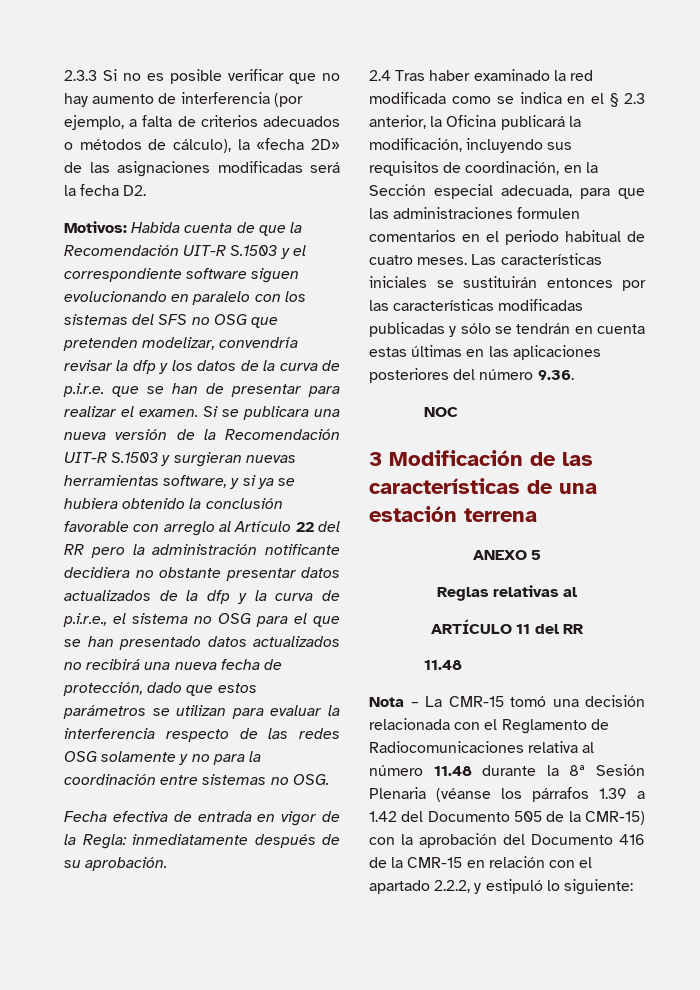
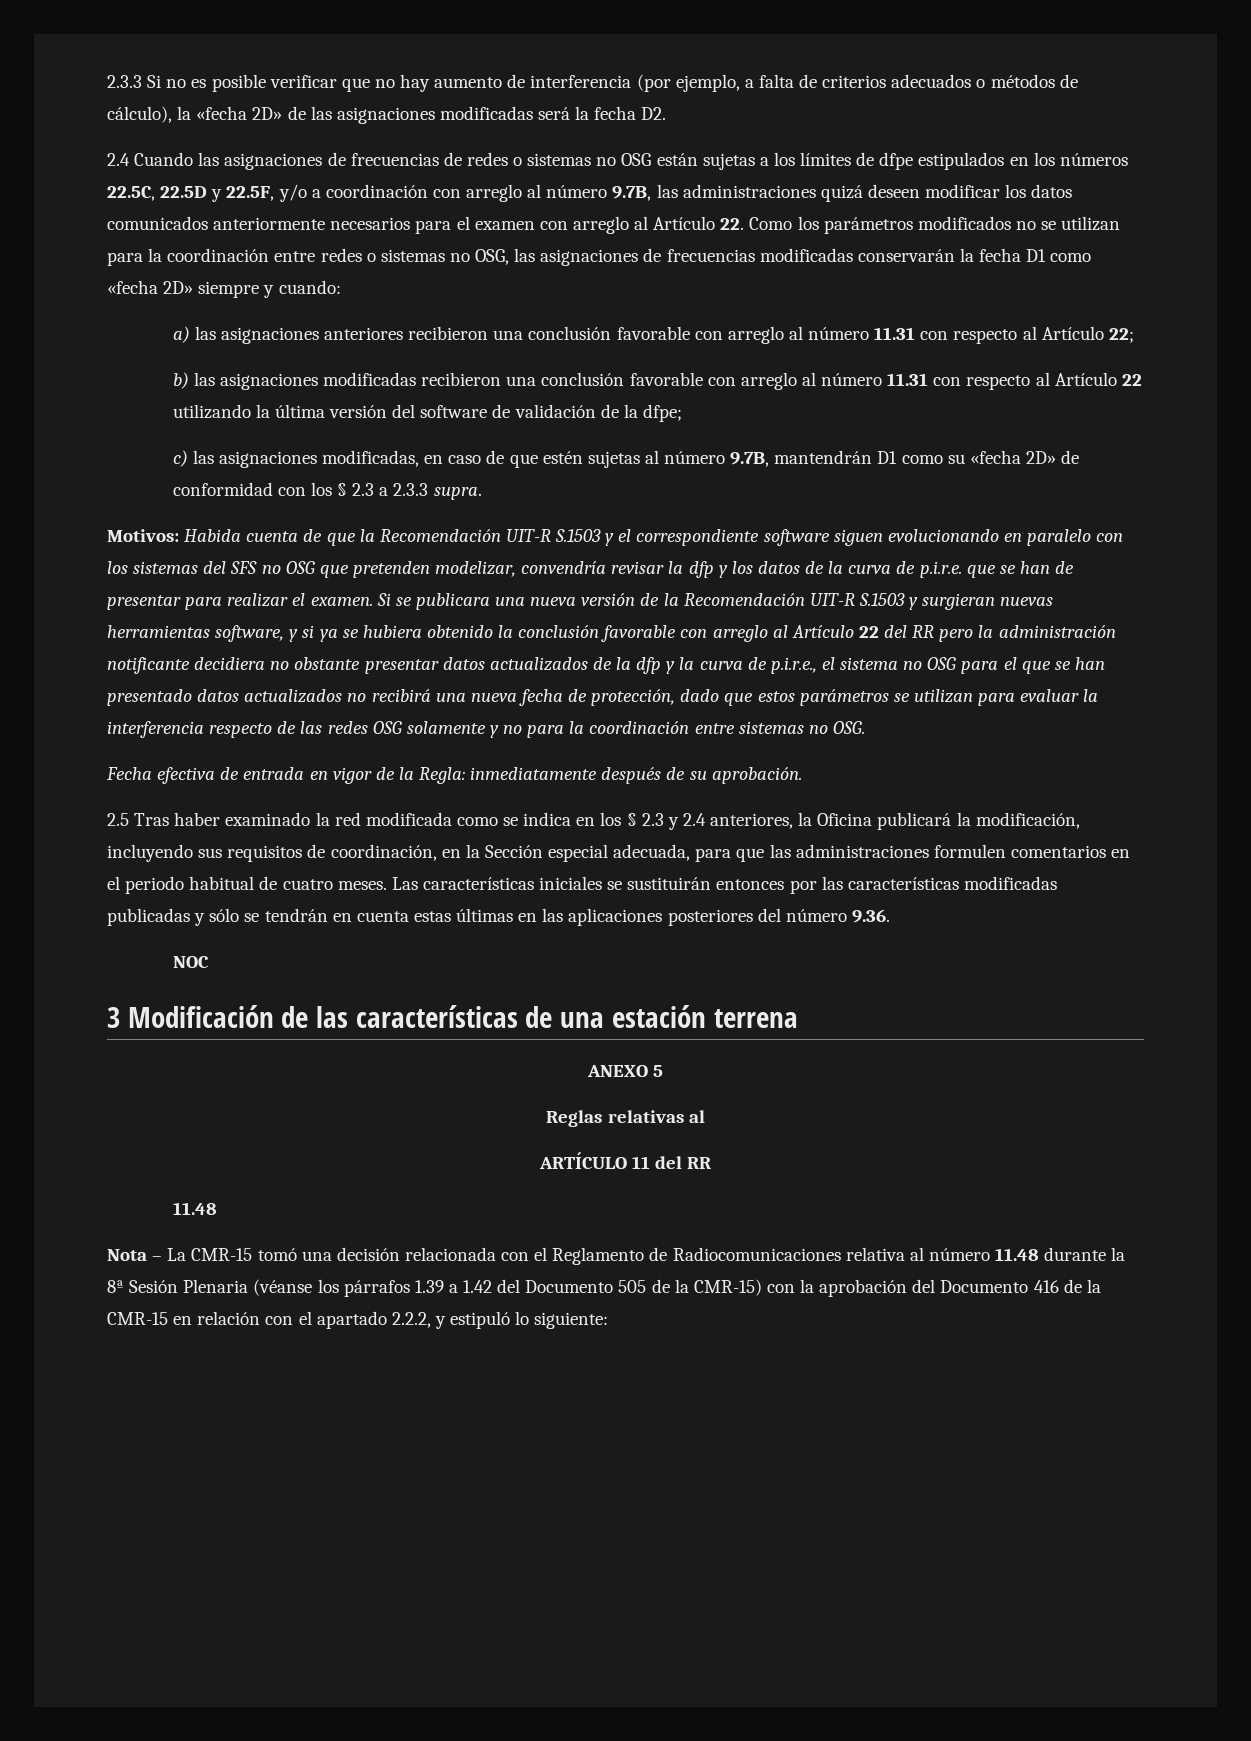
+ 2.4 Cuando las asignaciones de frecuencias de redes o sistemas no OSG están sujetas a los límites de dfpe estipulados en los números 22.5C, 22.5D y 22.5F, y/o a coordinación con arreglo al número 9.7B, las administraciones quizá deseen modificar los datos comunicados anteriormente necesarios para el examen con arreglo al Artículo 22. Como los parámetros modificados no se utilizan para la coordinación entre redes o sistemas no OSG, las asignaciones de frecuencias modificadas conservarán la fecha D1 como «fecha 2D» siempre y cuando:
+ a) las asignaciones anteriores recibieron una conclusión favorable con arreglo al número 11.31 con respecto al Artículo 22;
+ b) las asignaciones modificadas recibieron una conclusión favorable con arreglo al número 11.31 con respecto al Artículo 22 utilizando la última versión del software de validación de la dfpe;
+ c) las asignaciones modificadas, en caso de que estén sujetas al número 9.7B, mantendrán D1 como su «fecha 2D» de conformidad con los § 2.3 a 2.3.3 supra.
- 2.4 Tras haber examinado la red modificada como se indica en el § 2.3 anterior, la Oficina publicará la modificación, incluyendo sus requisitos de coordinación, en la Sección especial adecuada, para que las administraciones formulen comentarios en el periodo habitual de cuatro meses.
+ 2.5 Tras haber examinado la red modificada como se indica en los § 2.3 y 2.4 anteriores, la Oficina publicará la modificación, incluyendo sus requisitos de coordinación, en la Sección especial adecuada, para que las administraciones formulen comentarios en el periodo habitual de cuatro meses.

